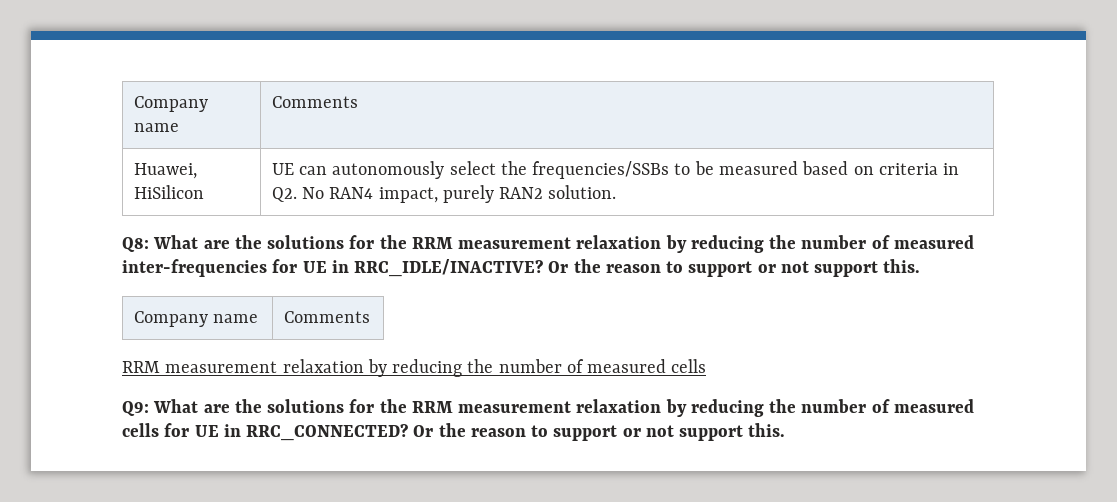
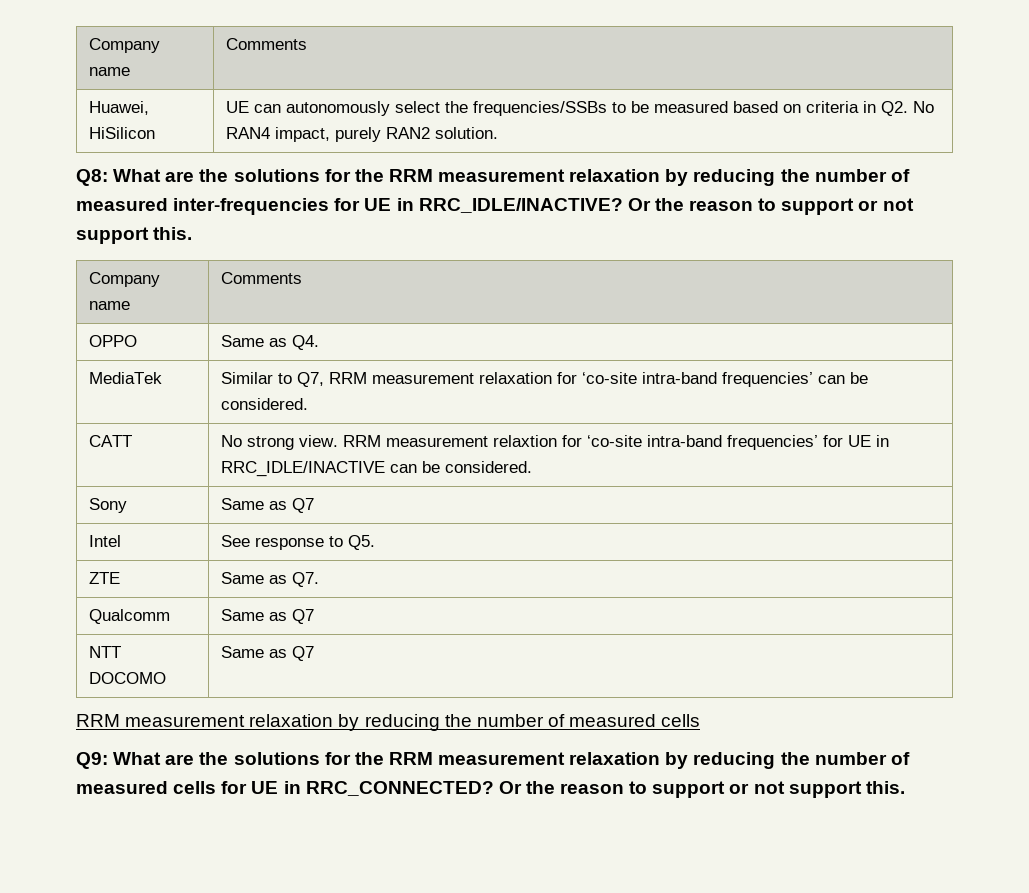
+ OPPO | Same as Q4.
+ MediaTek | Similar to Q7, RRM measurement relaxation for ‘co-site intra-band frequencies’ can be considered.
+ CATT | No strong view. RRM measurement relaxtion for ‘co-site intra-band frequencies’ for UE in RRC_IDLE/INACTIVE can be considered.
+ Sony | Same as Q7
+ Intel | See response to Q5.
+ ZTE | Same as Q7.
+ Qualcomm | Same as Q7
+ NTT DOCOMO | Same as Q7

